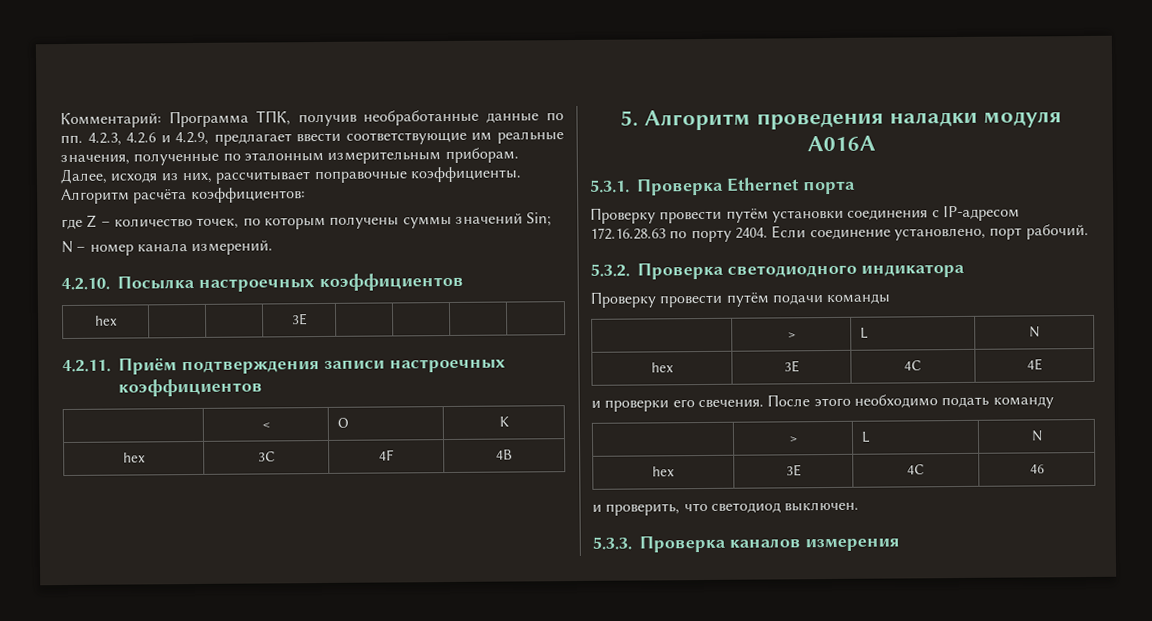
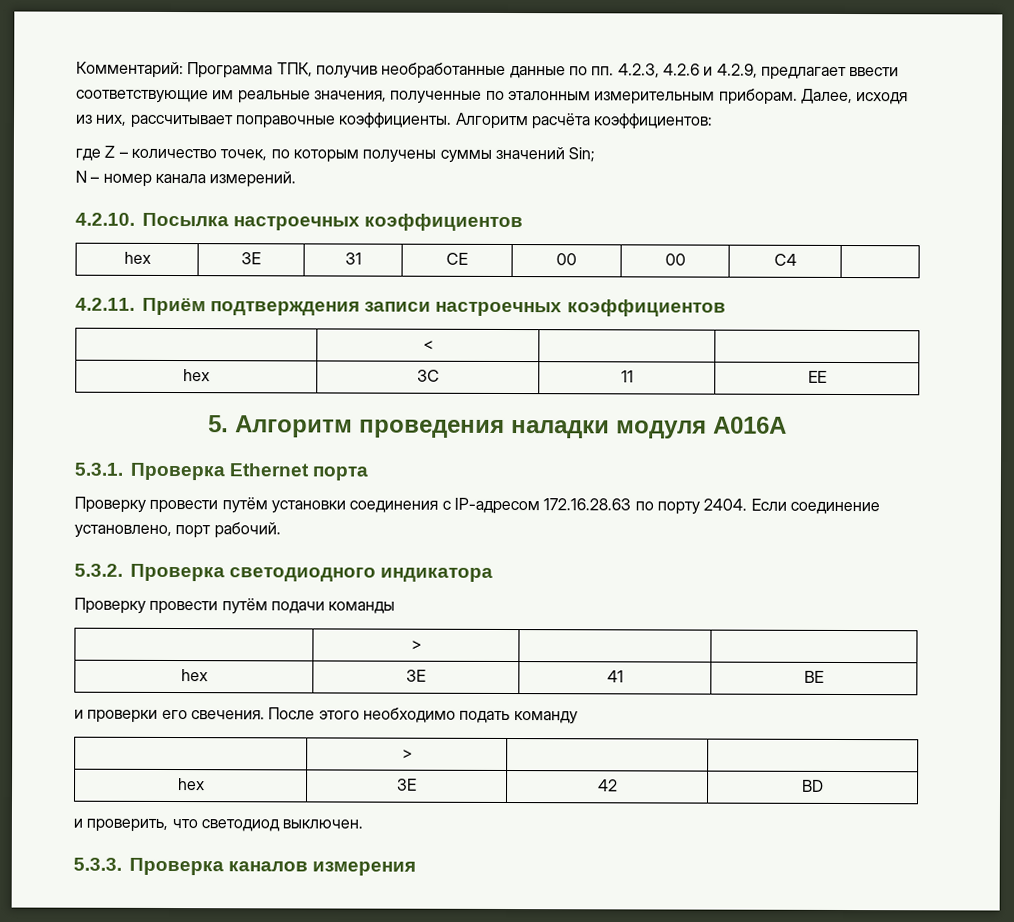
- hex | | | 3E | | | |
+ hex | 3E | 31 | CE | 00 | 00 | С4 |
- | < | O | K
+ | < | |
- hex | 3C | 4F | 4B
+ hex | 3C | 11 | EE
  Проверку провести путём подачи команды
- | > | L | N
- hex | 3E | 4C | 4E
+ | > | |
+ hex | 3E | 41 | BE
  После этого необходимо подать команду
- | > | L | N
- hex | 3E | 4C | 46
+ | > | |
+ hex | 3E | 42 | BD

